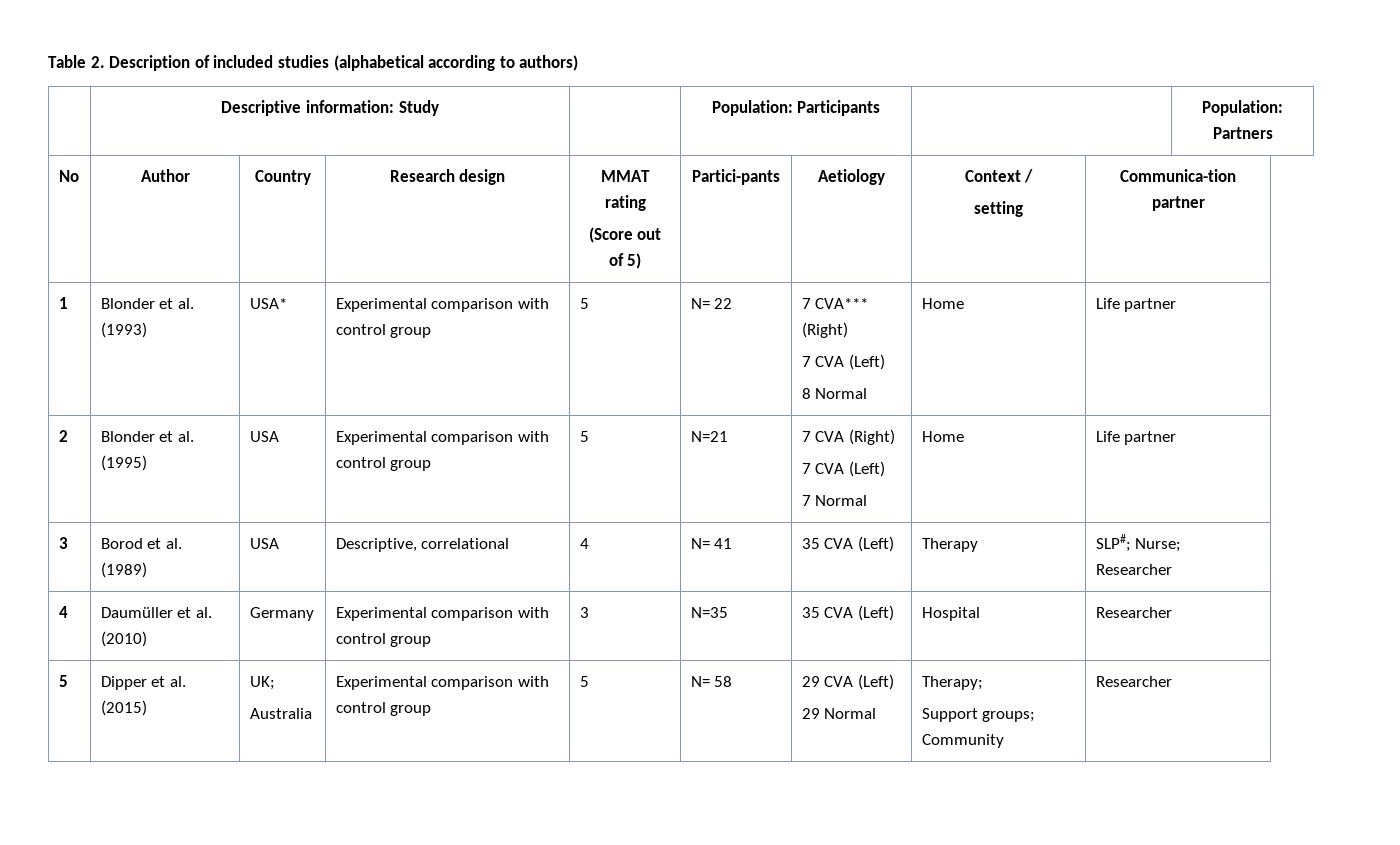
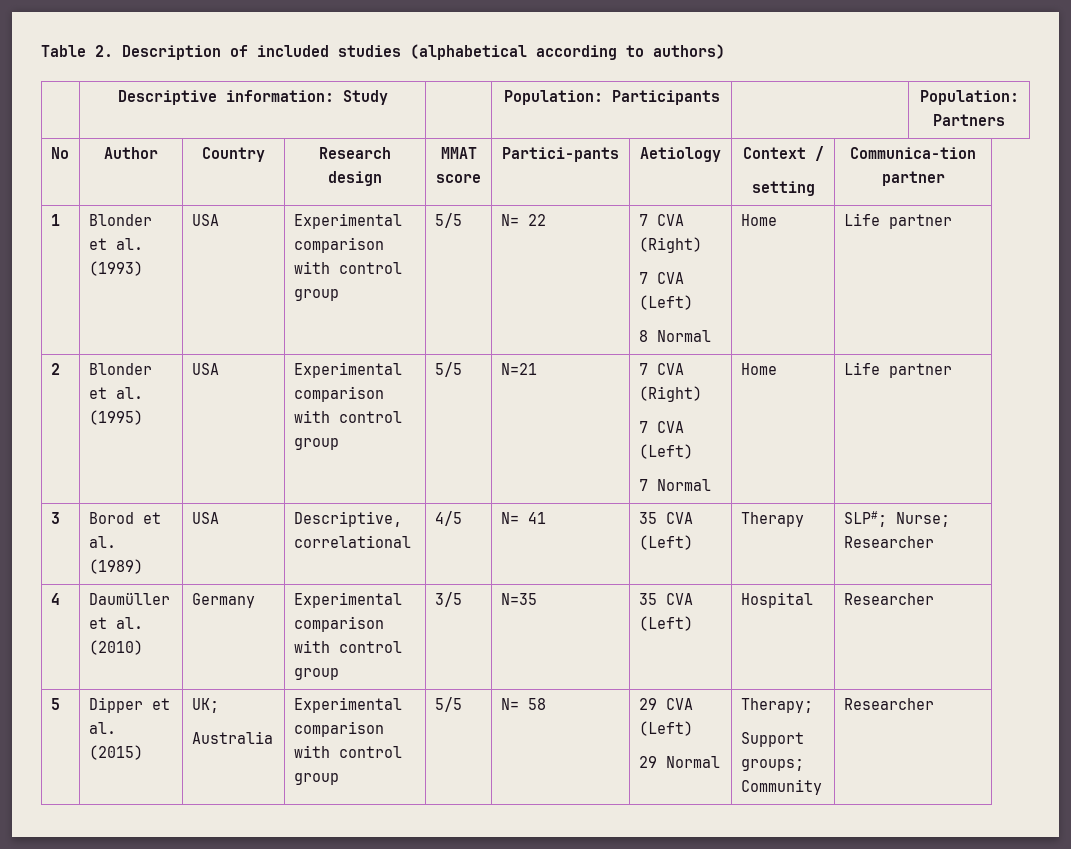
- No | Author | Country | Research design | MMAT rating
- (Score out of 5) | Partici-pants | Aetiology | Context /
+ No | Author | Country | Research design | MMAT score | Partici-pants | Aetiology | Context /
- 1 | Blonder et al. (1993) | USA* | Experimental comparison with control group | 5 | N= 22 | 7 CVA*** (Right)
+ 1 | Blonder et al. (1993) | USA | Experimental comparison with control group | 5/5 | N= 22 | 7 CVA (Right)
- 2 | Blonder et al. (1995) | USA | Experimental comparison with control group | 5 | N=21 | 7 CVA (Right)
+ 2 | Blonder et al. (1995) | USA | Experimental comparison with control group | 5/5 | N=21 | 7 CVA (Right)
- 3 | Borod et al. (1989) | USA | Descriptive, correlational | 4 | N= 41 | 35 CVA (Left) | Therapy | SLP#; Nurse; Researcher
+ 3 | Borod et al. (1989) | USA | Descriptive, correlational | 4/5 | N= 41 | 35 CVA (Left) | Therapy | SLP#; Nurse; Researcher
- 4 | Daumüller et al. (2010) | Germany | Experimental comparison with control group | 3 | N=35 | 35 CVA (Left) | Hospital | Researcher
+ 4 | Daumüller et al. (2010) | Germany | Experimental comparison with control group | 3/5 | N=35 | 35 CVA (Left) | Hospital | Researcher
  5 | Dipper et al. (2015) | UK;
- Australia | Experimental comparison with control group | 5 | N= 58 | 29 CVA (Left)
+ Australia | Experimental comparison with control group | 5/5 | N= 58 | 29 CVA (Left)

